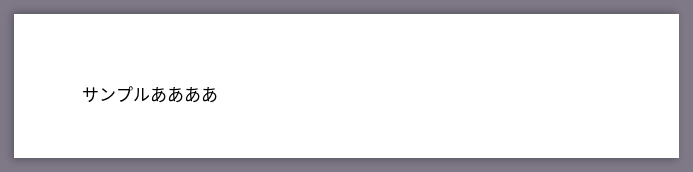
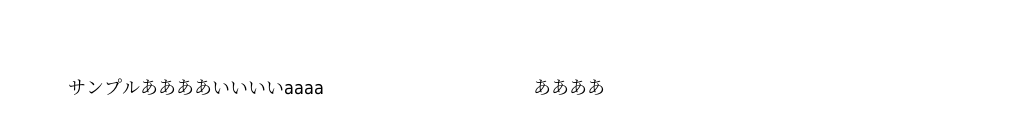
- サンプルああああ
+ サンプルああああいいいいaaaa
+ ああああ

